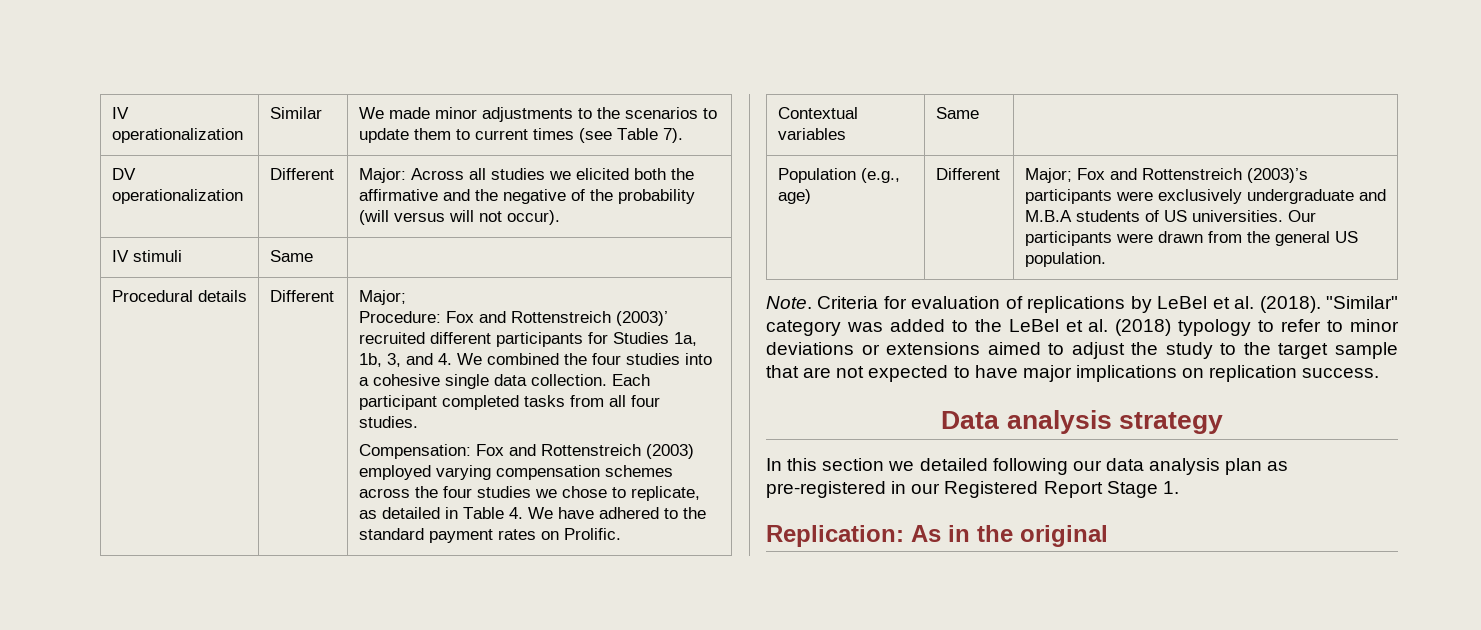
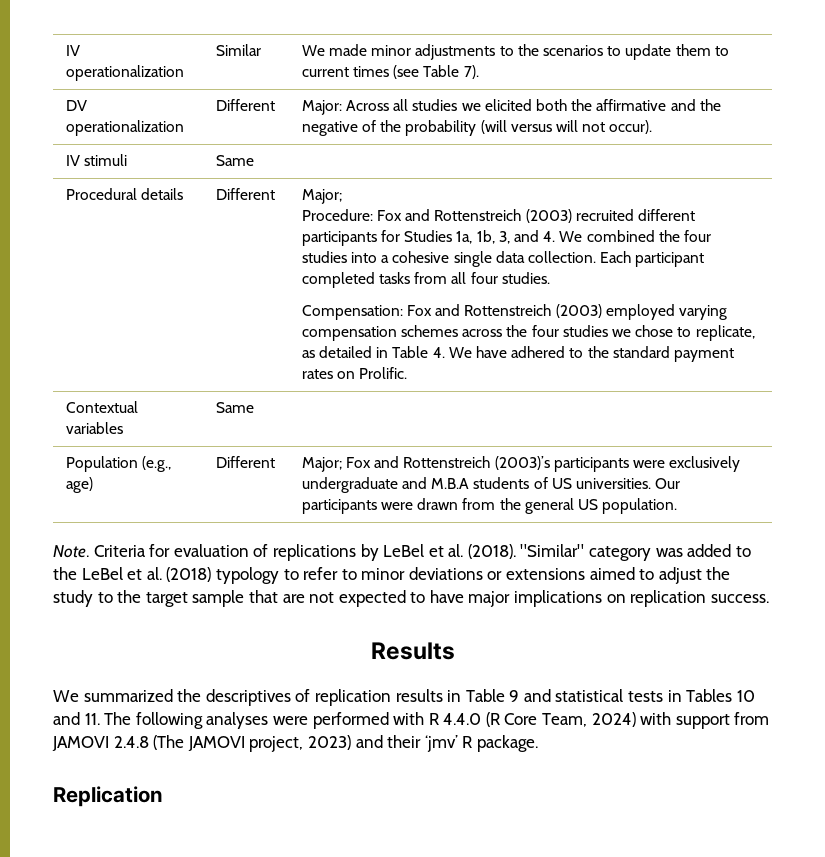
- Procedure: Fox and Rottenstreich (2003)’ recruited different participants for Studies 1a, 1b, 3, and 4. We combined the four studies into a cohesive single data collection.
+ Procedure: Fox and Rottenstreich (2003) recruited different participants for Studies 1a, 1b, 3, and 4. We combined the four studies into a cohesive single data collection.
- Data analysis strategy
- In this section we detailed following our data analysis plan as pre-registered in our Registered Report Stage 1.
- Replication: As in the original
+ Results
+ We summarized the descriptives of replication results in Table 9 and statistical tests in Tables 10 and 11. The following analyses were performed with R 4.4.0 (R Core Team, 2024) with support from JAMOVI 2.4.8 (The JAMOVI project, 2023) and their ‘jmv’ R package.
+ Replication

